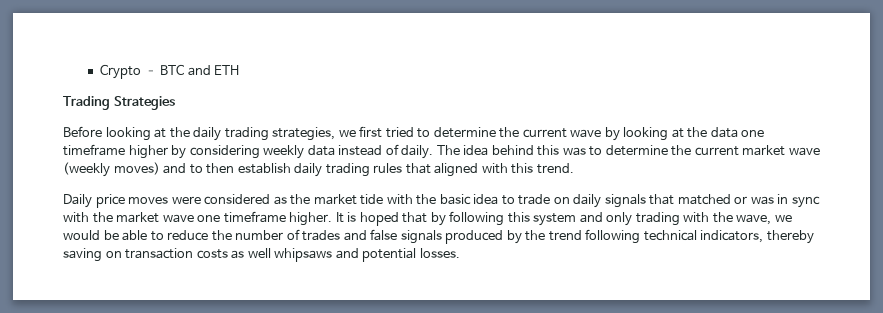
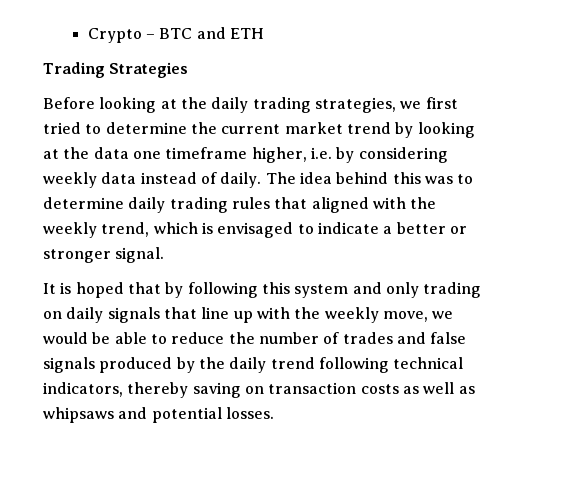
- Before looking at the daily trading strategies, we first tried to determine the current wave by looking at the data one timeframe higher by considering weekly data instead of daily.
+ Before looking at the daily trading strategies, we first tried to determine the current market trend by looking at the data one timeframe higher, i.e. by considering weekly data instead of daily.
- The idea behind this was to determine the current market wave (weekly moves) and to then establish daily trading rules that aligned with this trend.
- Daily price moves were considered as the market tide with the basic idea to trade on daily signals that matched or was in sync with the market wave one timeframe higher. It is hoped that by following this system and only trading with the wave, we would be able to reduce the number of trades and false signals produced by the trend following technical indicators, thereby saving on transaction costs as well whipsaws and potential losses.
+ The idea behind this was to determine daily trading rules that aligned with the weekly trend, which is envisaged to indicate a better or stronger signal.
+ It is hoped that by following this system and only trading on daily signals that line up with the weekly move, we would be able to reduce the number of trades and false signals produced by the daily trend following technical indicators, thereby saving on transaction costs as well as whipsaws and potential losses.

